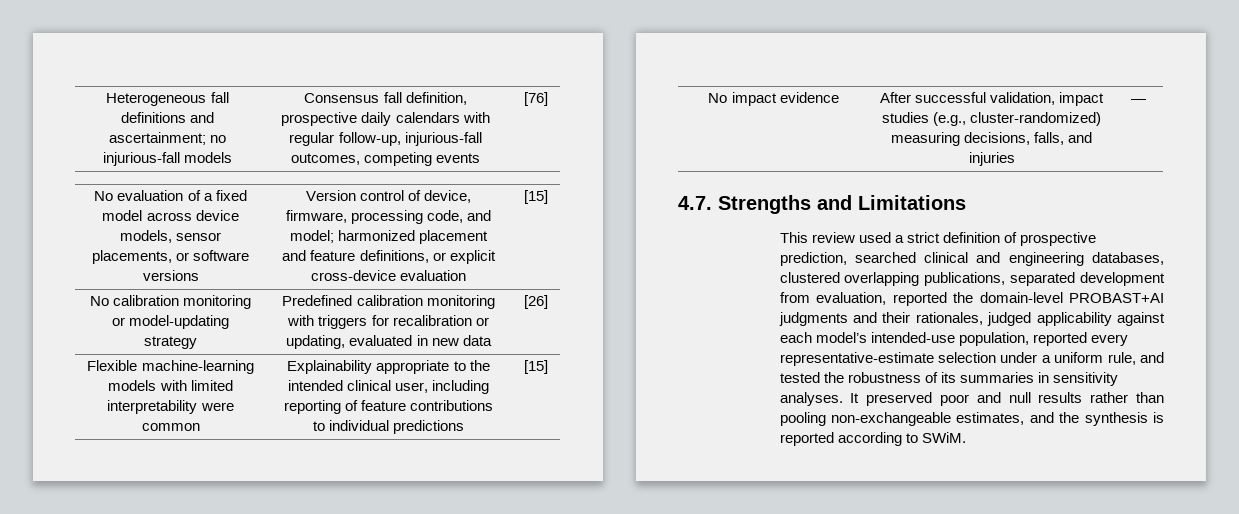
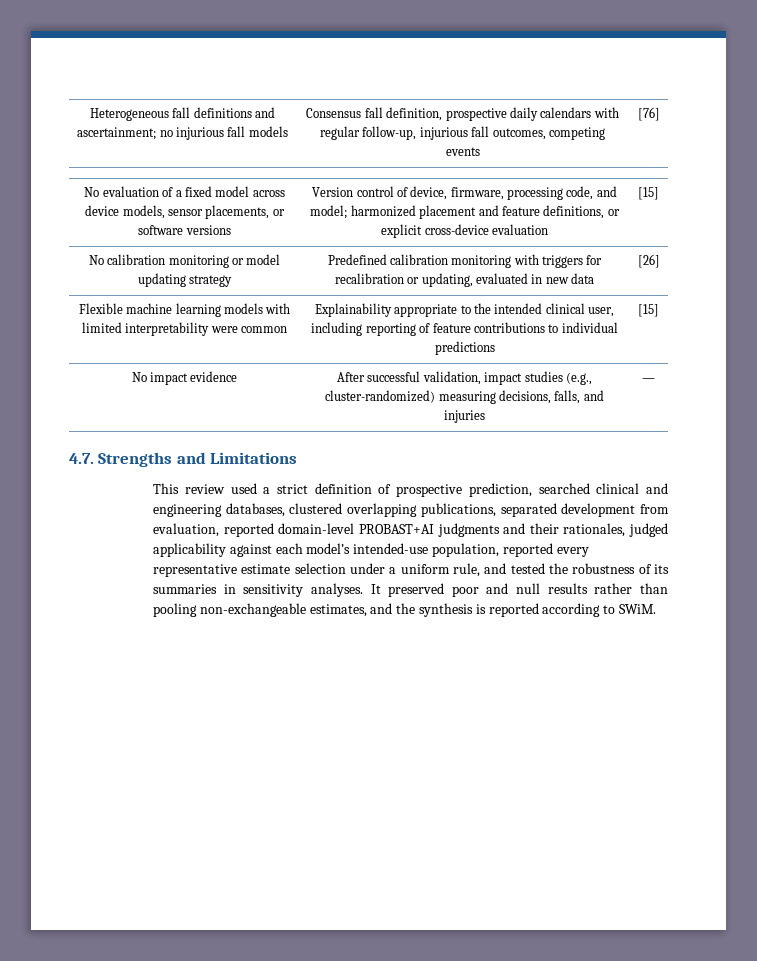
- Heterogeneous fall definitions and ascertainment; no injurious-fall models | Consensus fall definition, prospective daily calendars with regular follow-up, injurious-fall outcomes, competing events | [76]
+ Heterogeneous fall definitions and ascertainment; no injurious fall models | Consensus fall definition, prospective daily calendars with regular follow-up, injurious fall outcomes, competing events | [76]
- No calibration monitoring or model-updating strategy | Predefined calibration monitoring with triggers for recalibration or updating, evaluated in new data | [26]
+ No calibration monitoring or model updating strategy | Predefined calibration monitoring with triggers for recalibration or updating, evaluated in new data | [26]
- Flexible machine-learning models with limited interpretability were common | Explainability appropriate to the intended clinical user, including reporting of feature contributions to individual predictions | [15]
+ Flexible machine learning models with limited interpretability were common | Explainability appropriate to the intended clinical user, including reporting of feature contributions to individual predictions | [15]
- This review used a strict definition of prospective prediction, searched clinical and engineering databases, clustered overlapping publications, separated development from evaluation, reported the domain-level PROBAST+AI judgments and their rationales, judged applicability against each model’s intended-use population, reported every representative-estimate selection under a uniform rule, and tested the robustness of its summaries in sensitivity analyses.
+ This review used a strict definition of prospective prediction, searched clinical and engineering databases, clustered overlapping publications, separated development from evaluation, reported domain-level PROBAST+AI judgments and their rationales, judged applicability against each model’s intended-use population, reported every representative estimate selection under a uniform rule, and tested the robustness of its summaries in sensitivity analyses.

